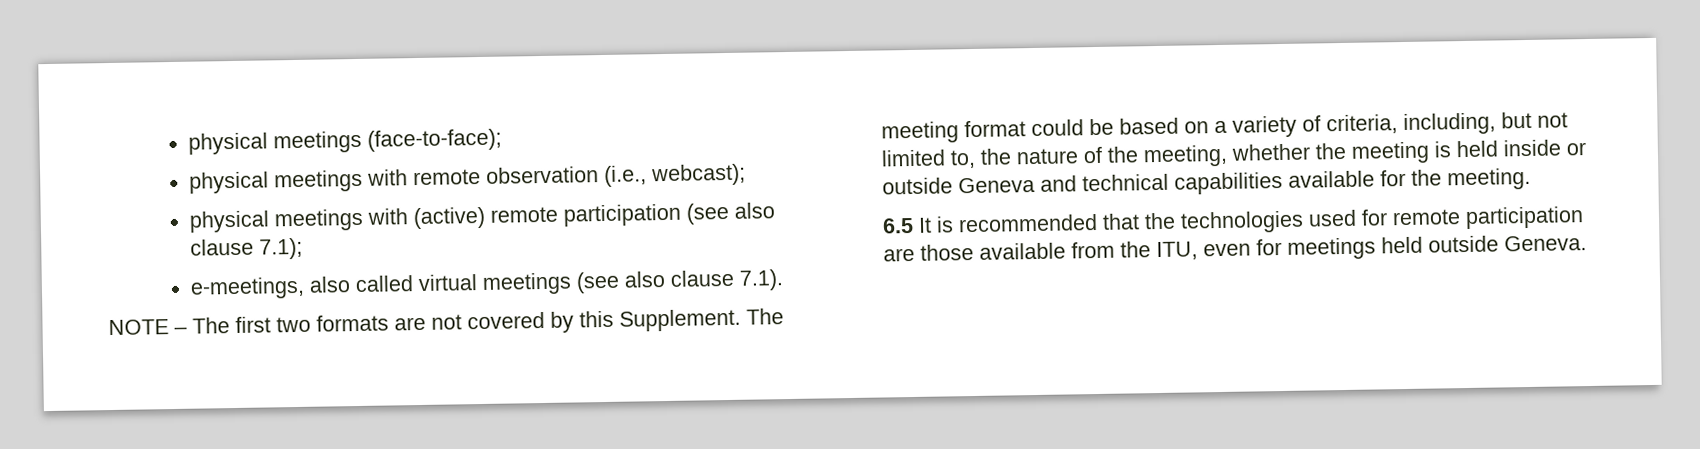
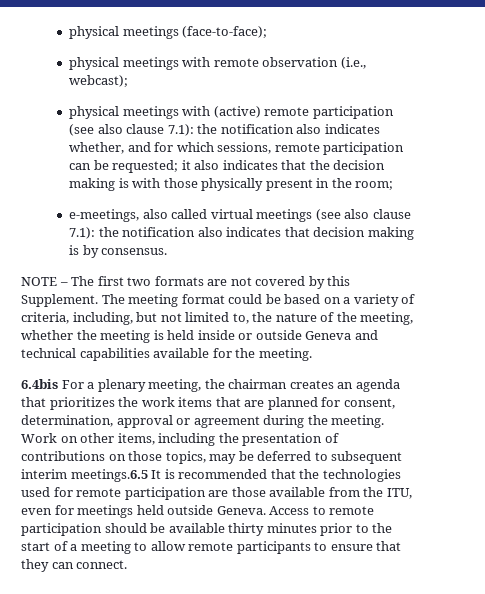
- physical meetings with (active) remote participation (see also clause 7.1);
+ physical meetings with (active) remote participation (see also clause 7.1): the notification also indicates whether, and for which sessions, remote participation can be requested; it also indicates that the decision making is with those physically present in the room;
- e-meetings, also called virtual meetings (see also clause 7.1).
+ e-meetings, also called virtual meetings (see also clause 7.1): the notification also indicates that decision making is by consensus.
- 6.5 It is recommended that the technologies used for remote participation are those available from the ITU, even for meetings held outside Geneva.
+ 6.4bis For a plenary meeting, the chairman creates an agenda that prioritizes the work items that are planned for consent, determination, approval or agreement during the meeting. Work on other items, including the presentation of contributions on those topics, may be deferred to subsequent interim meetings.6.5 It is recommended that the technologies used for remote participation are those available from the ITU, even for meetings held outside Geneva.
+ Access to remote participation should be available thirty minutes prior to the start of a meeting to allow remote participants to ensure that they can connect.

